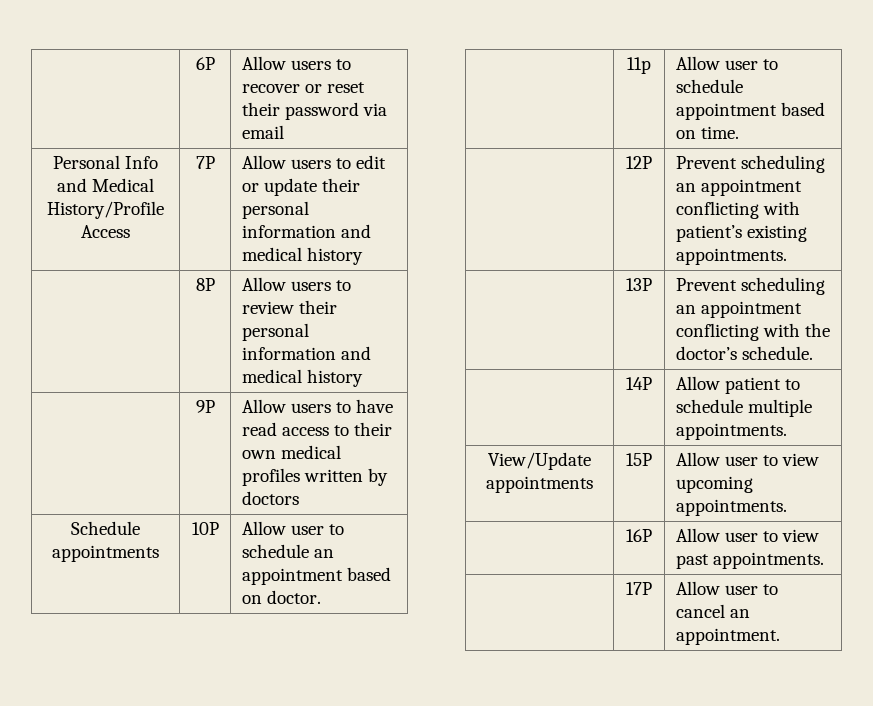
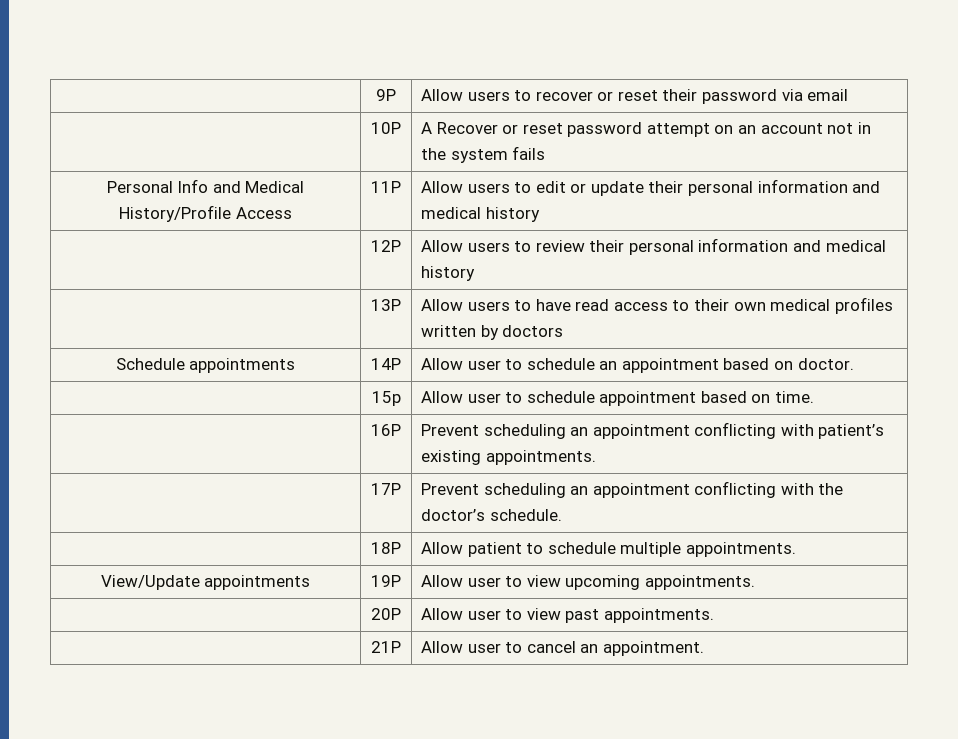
- | 6P | Allow users to recover or reset their password via email
+ | 9P | Allow users to recover or reset their password via email
+ | 10P | A Recover or reset password attempt on an account not in the system fails
- Personal Info and Medical History/Profile Access | 7P | Allow users to edit or update their personal information and medical history
+ Personal Info and Medical History/Profile Access | 11P | Allow users to edit or update their personal information and medical history
- | 8P | Allow users to review their personal information and medical history
+ | 12P | Allow users to review their personal information and medical history
- | 9P | Allow users to have read access to their own medical profiles written by doctors
+ | 13P | Allow users to have read access to their own medical profiles written by doctors
- Schedule appointments | 10P | Allow user to schedule an appointment based on doctor.
+ Schedule appointments | 14P | Allow user to schedule an appointment based on doctor.
- | 11p | Allow user to schedule appointment based on time.
+ | 15p | Allow user to schedule appointment based on time.
- | 12P | Prevent scheduling an appointment conflicting with patient’s existing appointments.
+ | 16P | Prevent scheduling an appointment conflicting with patient’s existing appointments.
- | 13P | Prevent scheduling an appointment conflicting with the doctor’s schedule.
+ | 17P | Prevent scheduling an appointment conflicting with the doctor’s schedule.
- | 14P | Allow patient to schedule multiple appointments.
+ | 18P | Allow patient to schedule multiple appointments.
- View/Update appointments | 15P | Allow user to view upcoming appointments.
+ View/Update appointments | 19P | Allow user to view upcoming appointments.
- | 16P | Allow user to view past appointments.
+ | 20P | Allow user to view past appointments.
- | 17P | Allow user to cancel an appointment.
+ | 21P | Allow user to cancel an appointment.

